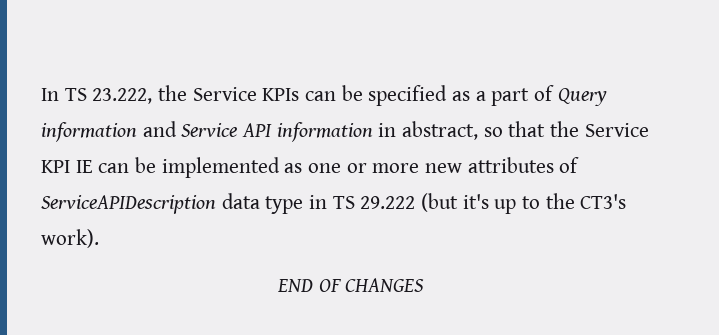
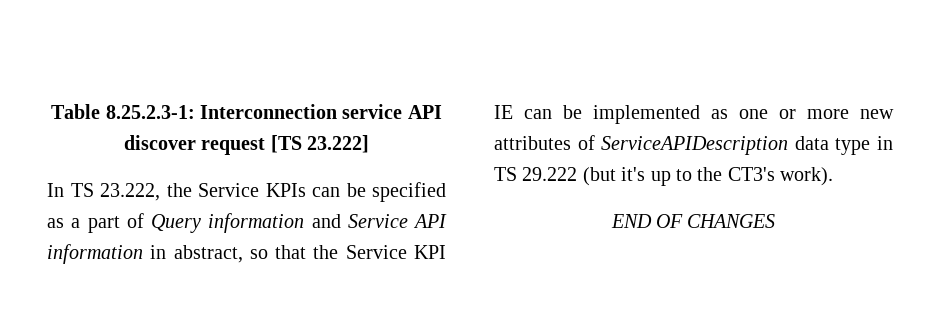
+ Table 8.25.2.3-1: Interconnection service API discover request [TS 23.222]

